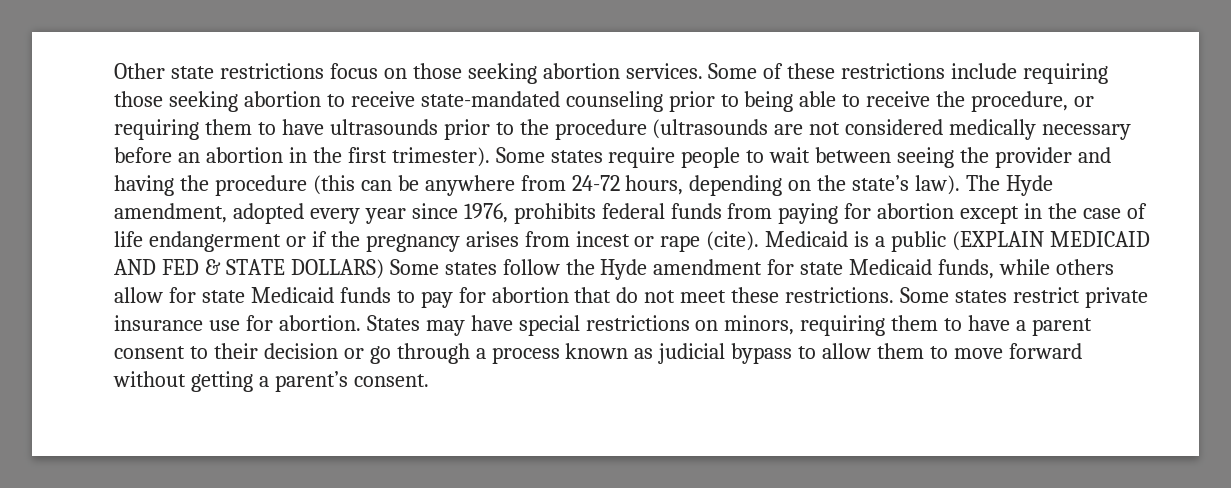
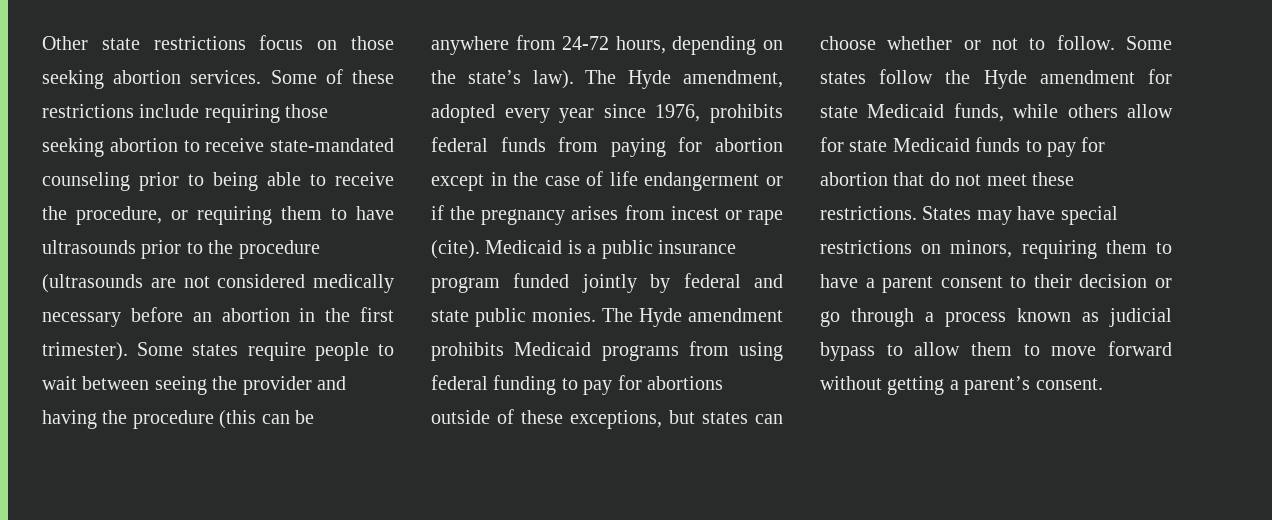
- Medicaid is a public (EXPLAIN MEDICAID AND FED & STATE DOLLARS) Some states follow the Hyde amendment for state Medicaid funds, while others allow for state Medicaid funds to pay for abortion that do not meet these restrictions.
+ Medicaid is a public insurance program funded jointly by federal and state public monies. The Hyde amendment prohibits Medicaid programs from using federal funding to pay for abortions outside of these exceptions, but states can choose whether or not to follow. Some states follow the Hyde amendment for state Medicaid funds, while others allow for state Medicaid funds to pay for abortion that do not meet these restrictions.
- Some states restrict private insurance use for abortion.

